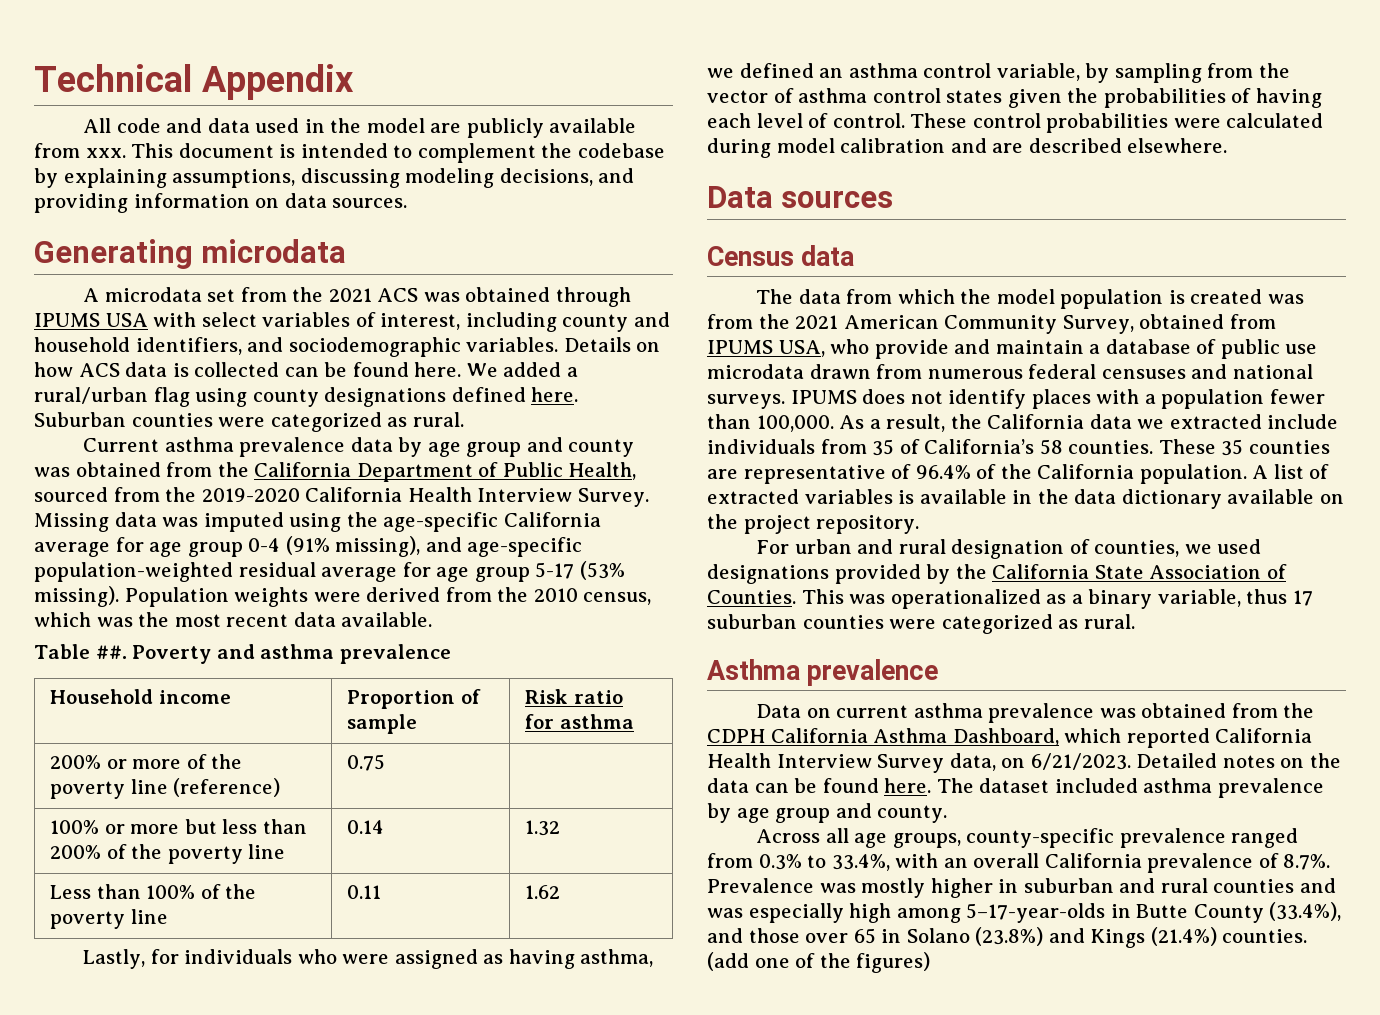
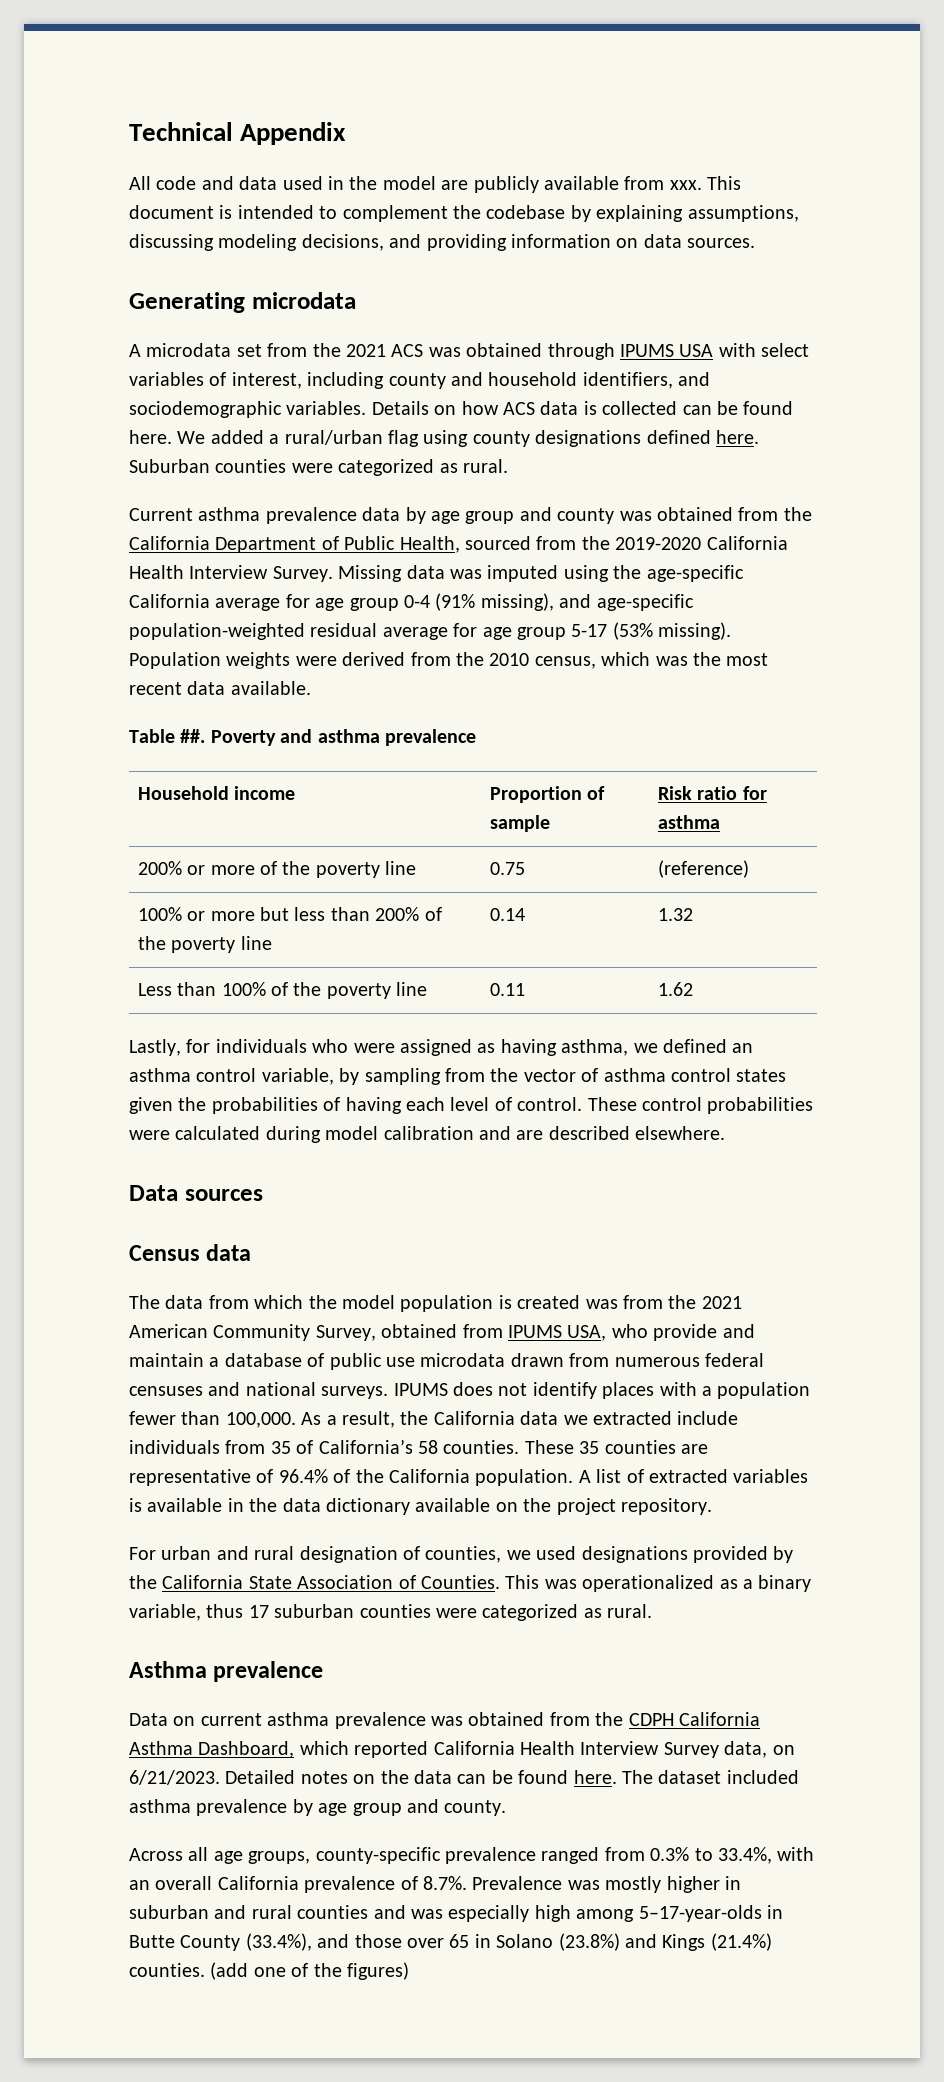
- 200% or more of the poverty line (reference) | 0.75 |
+ 200% or more of the poverty line | 0.75 | (reference)

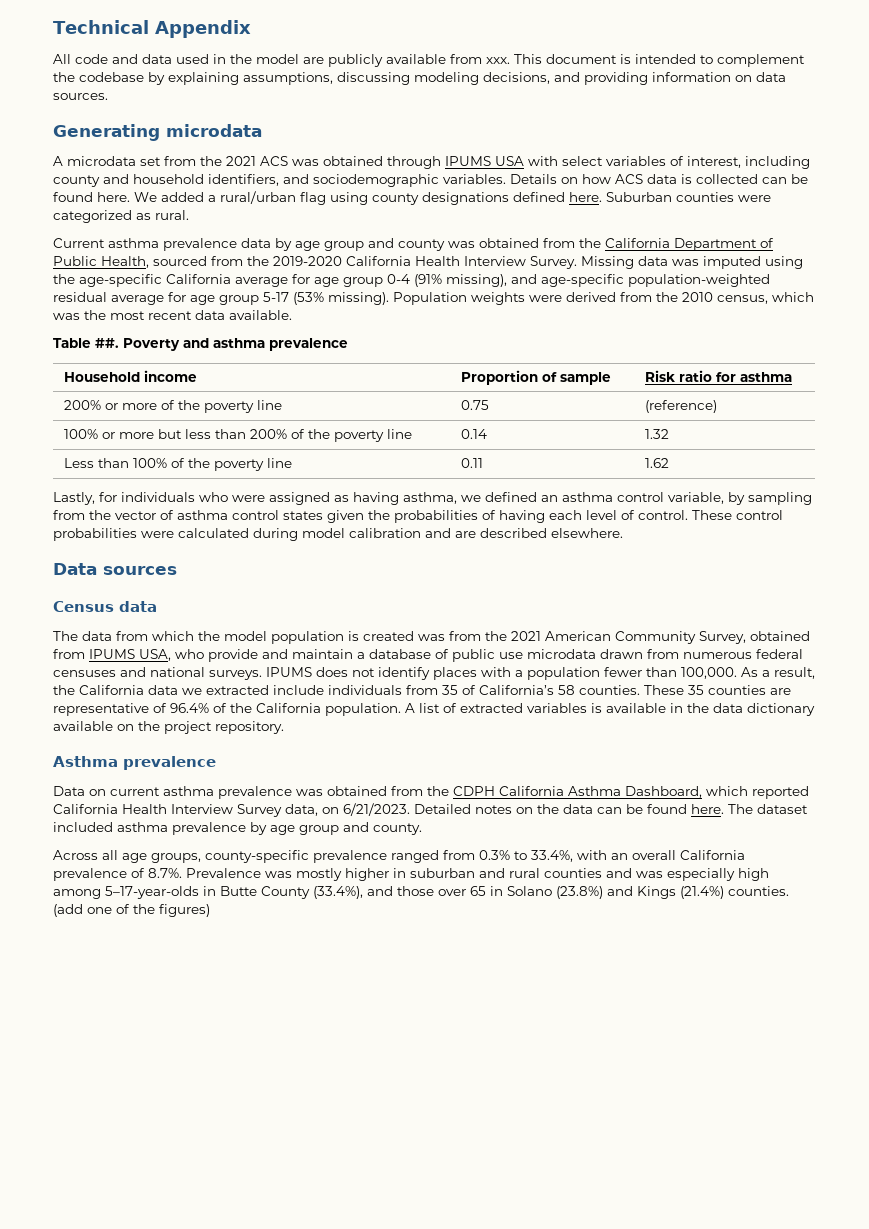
- For urban and rural designation of counties, we used designations provided by the California State Association of Counties. This was operationalized as a binary variable, thus 17 suburban counties were categorized as rural.

